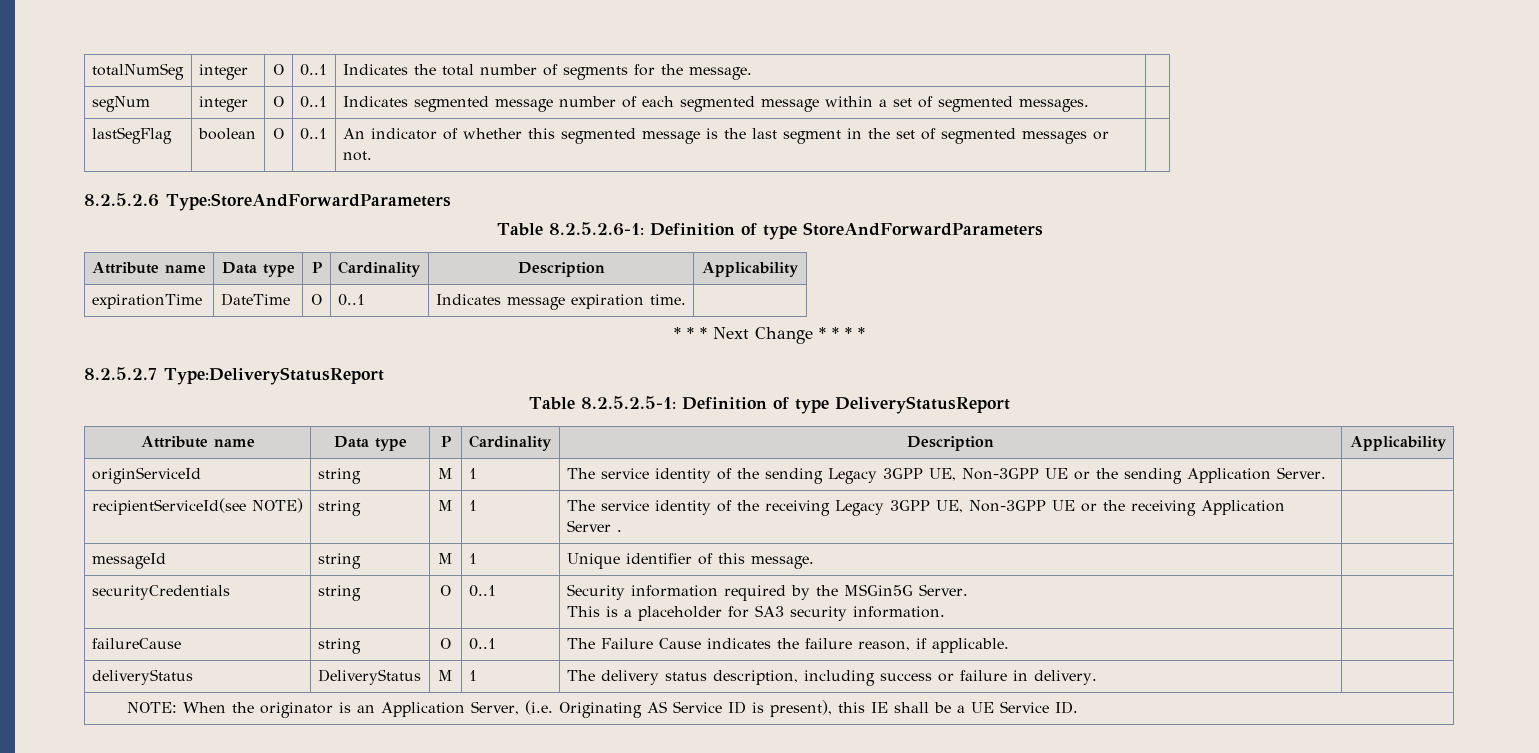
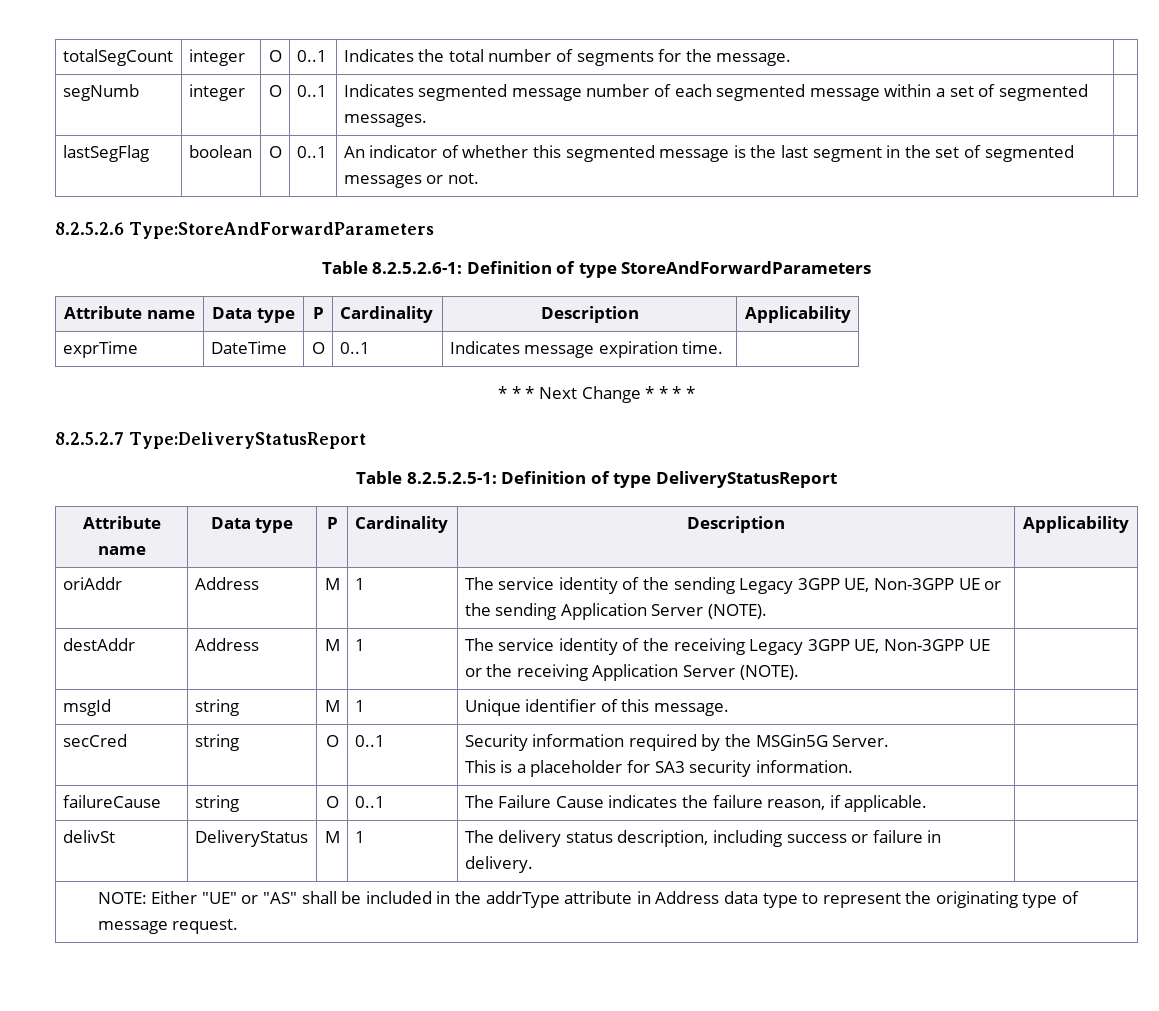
- totalNumSeg | integer | O | 0..1 | Indicates the total number of segments for the message. |
+ totalSegCount | integer | O | 0..1 | Indicates the total number of segments for the message. |
- segNum | integer | O | 0..1 | Indicates segmented message number of each segmented message within a set of segmented messages. |
+ segNumb | integer | O | 0..1 | Indicates segmented message number of each segmented message within a set of segmented messages. |
- expirationTime | DateTime | O | 0..1 | Indicates message expiration time. |
+ exprTime | DateTime | O | 0..1 | Indicates message expiration time. |
- originServiceId | string | M | 1 | The service identity of the sending Legacy 3GPP UE, Non-3GPP UE or the sending Application Server. |
- recipientServiceId(see NOTE) | string | M | 1 | The service identity of the receiving Legacy 3GPP UE, Non-3GPP UE or the receiving Application Server . |
- messageId | string | M | 1 | Unique identifier of this message. |
+ oriAddr | Address | M | 1 | The service identity of the sending Legacy 3GPP UE, Non-3GPP UE or the sending Application Server (NOTE). |
+ destAddr | Address | M | 1 | The service identity of the receiving Legacy 3GPP UE, Non-3GPP UE or the receiving Application Server (NOTE). |
+ msgId | string | M | 1 | Unique identifier of this message. |
- securityCredentials | string | O | 0..1 | Security information required by the MSGin5G Server.
+ secCred | string | O | 0..1 | Security information required by the MSGin5G Server.
- deliveryStatus | DeliveryStatus | M | 1 | The delivery status description, including success or failure in delivery. |
+ delivSt | DeliveryStatus | M | 1 | The delivery status description, including success or failure in delivery. |
- NOTE: When the originator is an Application Server, (i.e. Originating AS Service ID is present), this IE shall be a UE Service ID.
+ NOTE: Either "UE" or "AS" shall be included in the addrType attribute in Address data type to represent the originating type of message request.

